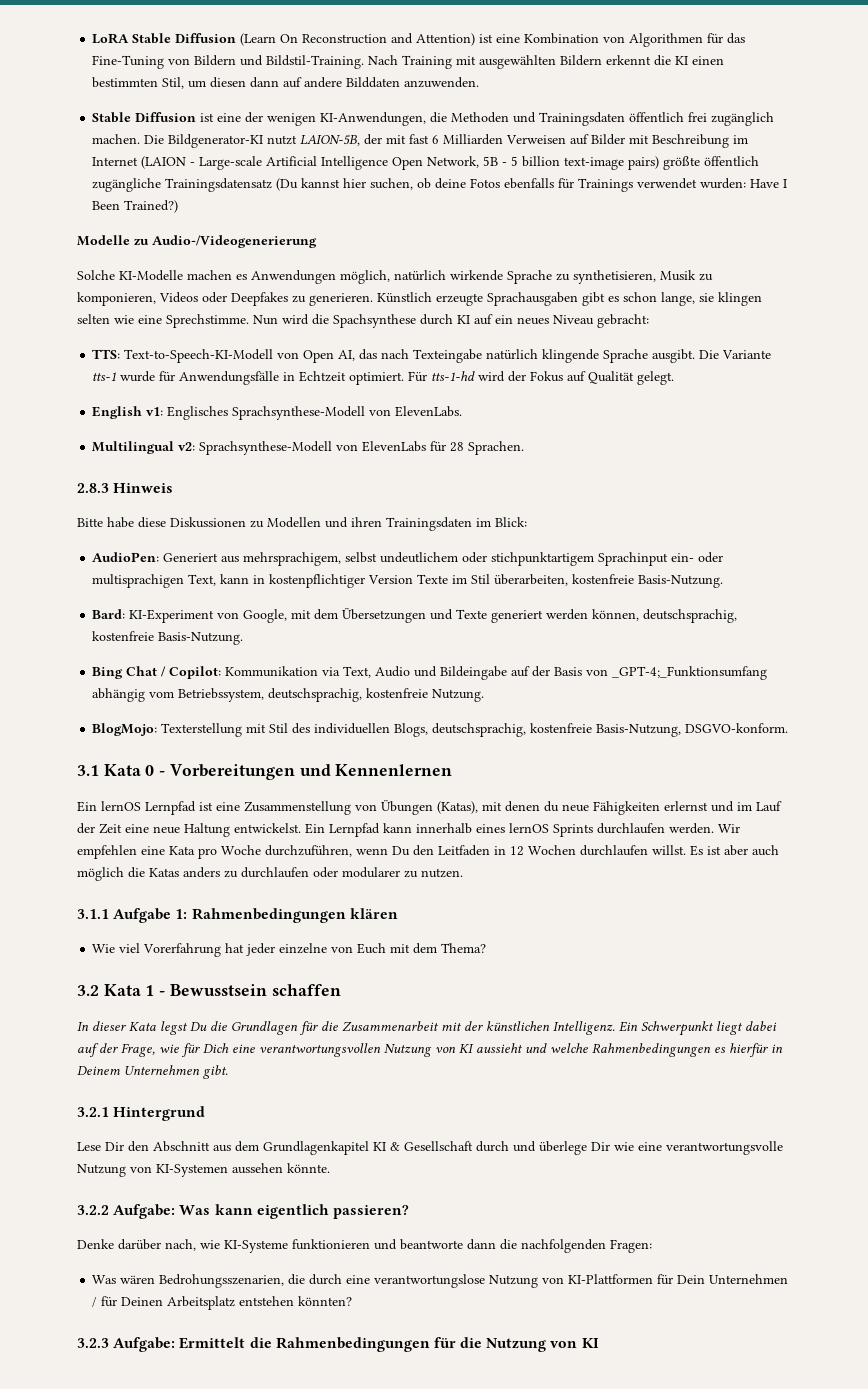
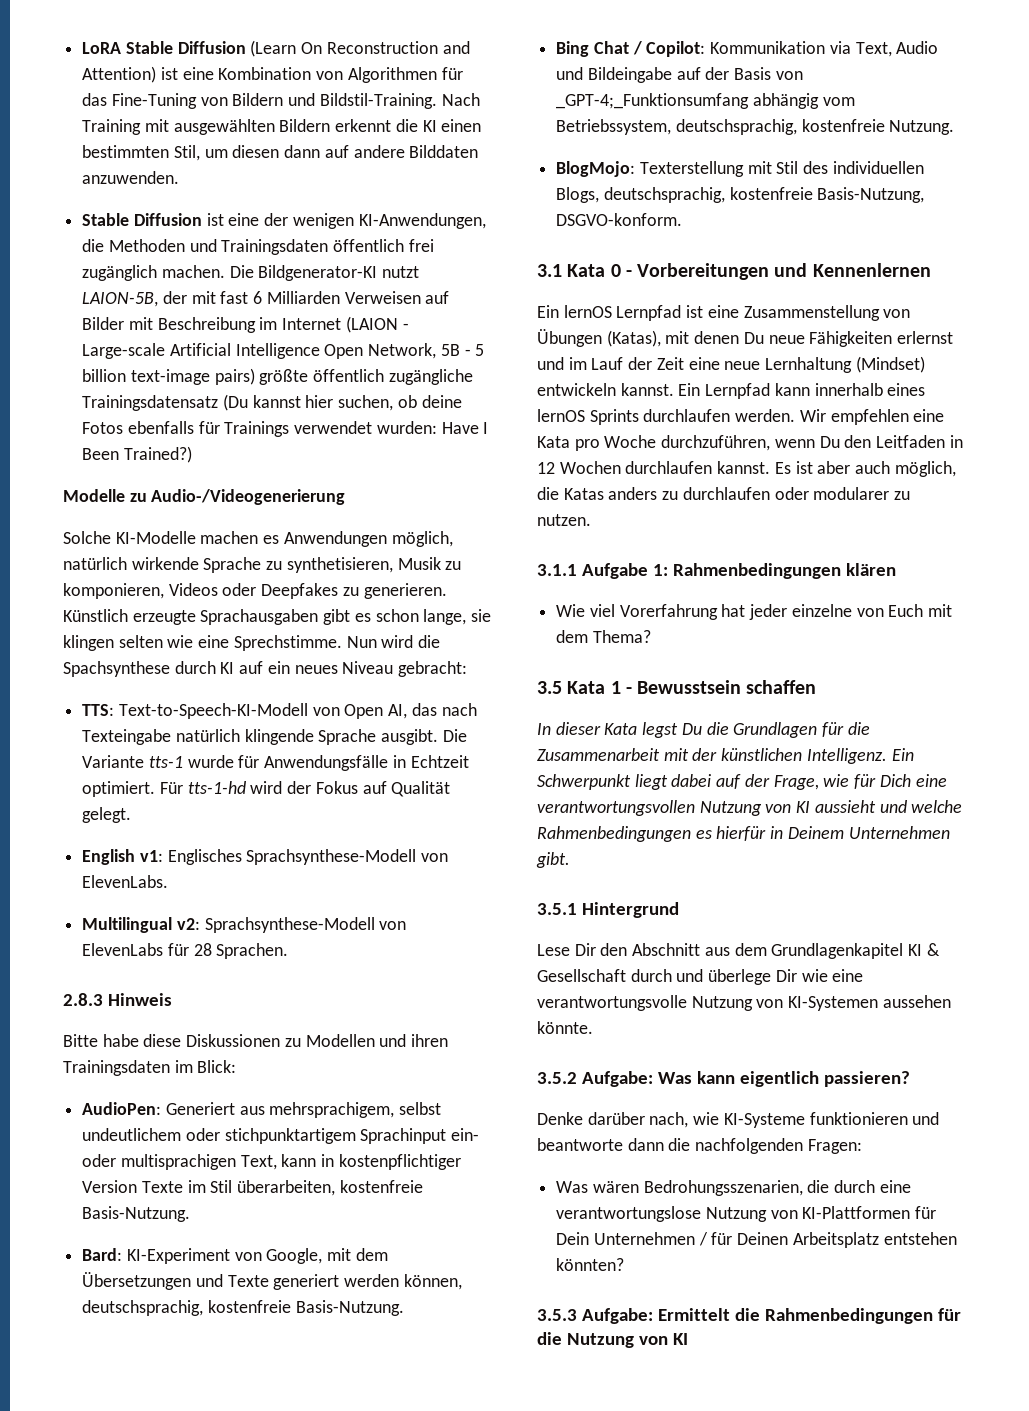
- Ein lernOS Lernpfad ist eine Zusammenstellung von Übungen (Katas), mit denen du neue Fähigkeiten erlernst und im Lauf der Zeit eine neue Haltung entwickelst.
+ Ein lernOS Lernpfad ist eine Zusammenstellung von Übungen (Katas), mit denen Du neue Fähigkeiten erlernst und im Lauf der Zeit eine neue Lernhaltung (Mindset) entwickeln kannst.
- Wir empfehlen eine Kata pro Woche durchzuführen, wenn Du den Leitfaden in 12 Wochen durchlaufen willst.
+ Wir empfehlen eine Kata pro Woche durchzuführen, wenn Du den Leitfaden in 12 Wochen durchlaufen kannst.
- Es ist aber auch möglich die Katas anders zu durchlaufen oder modularer zu nutzen.
+ Es ist aber auch möglich, die Katas anders zu durchlaufen oder modularer zu nutzen.
- 3.2 Kata 1 - Bewusstsein schaffen
+ 3.5 Kata 1 - Bewusstsein schaffen
- 3.2.1 Hintergrund
+ 3.5.1 Hintergrund
- 3.2.2 Aufgabe: Was kann eigentlich passieren?
+ 3.5.2 Aufgabe: Was kann eigentlich passieren?
- 3.2.3 Aufgabe: Ermittelt die Rahmenbedingungen für die Nutzung von KI
+ 3.5.3 Aufgabe: Ermittelt die Rahmenbedingungen für die Nutzung von KI

